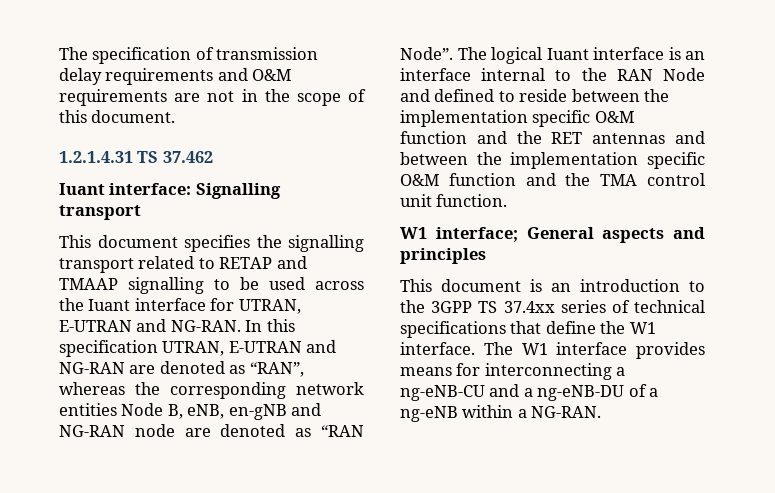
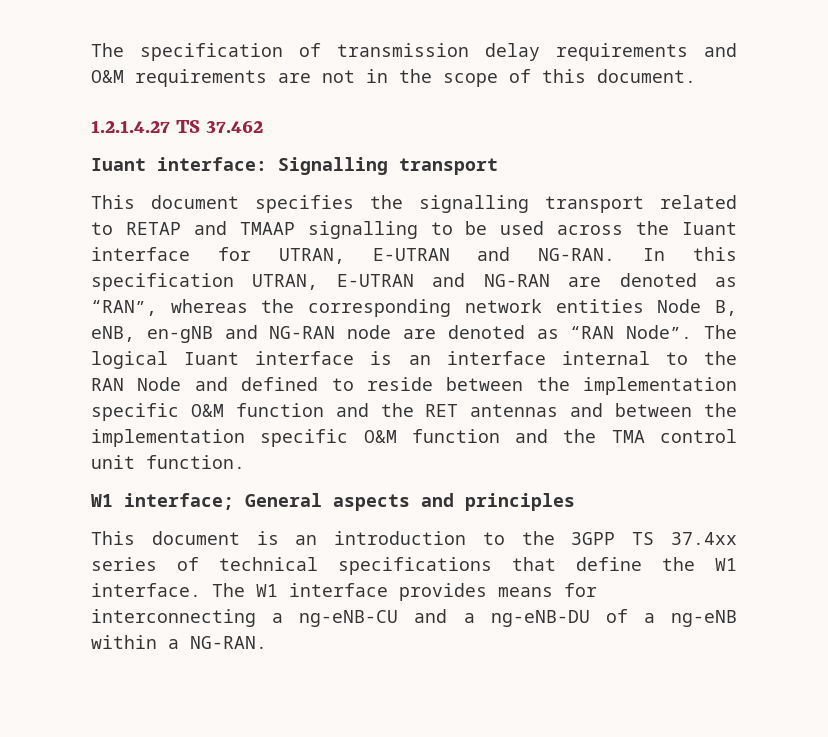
- 1.2.1.4.31 TS 37.462
+ 1.2.1.4.27 TS 37.462

